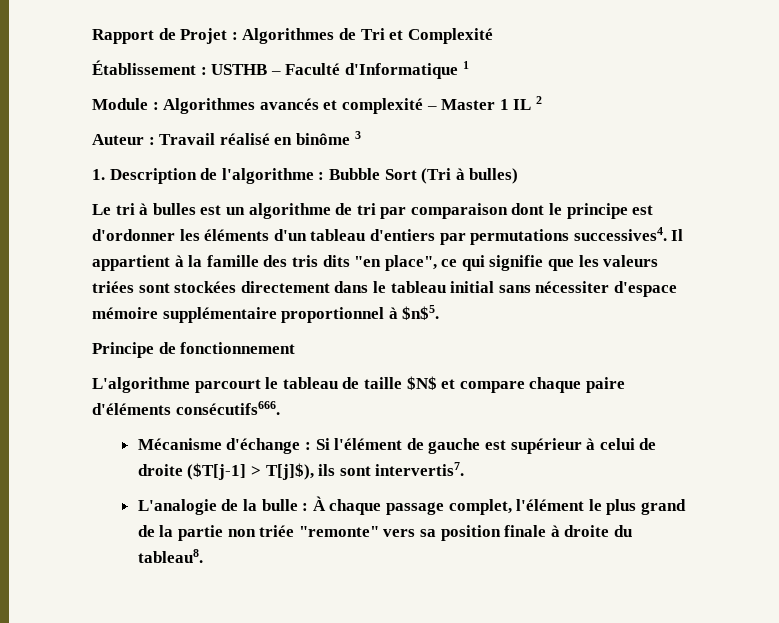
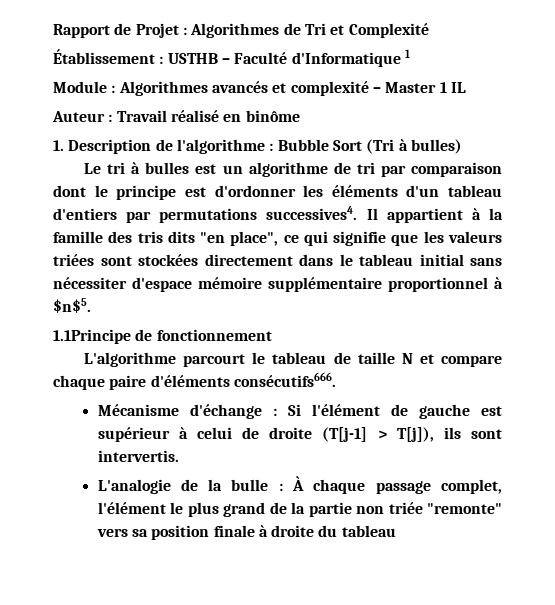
- Module : Algorithmes avancés et complexité – Master 1 IL 2
+ Module : Algorithmes avancés et complexité – Master 1 IL
- Auteur : Travail réalisé en binôme 3
+ Auteur : Travail réalisé en binôme
- Principe de fonctionnement
+ 1.1Principe de fonctionnement
- L'algorithme parcourt le tableau de taille $N$ et compare chaque paire d'éléments consécutifs666.
+ L'algorithme parcourt le tableau de taille N et compare chaque paire d'éléments consécutifs666.
- Mécanisme d'échange : Si l'élément de gauche est supérieur à celui de droite ($T[j-1] > T[j]$), ils sont intervertis7.
+ Mécanisme d'échange : Si l'élément de gauche est supérieur à celui de droite (T[j-1] > T[j]), ils sont intervertis.
- L'analogie de la bulle : À chaque passage complet, l'élément le plus grand de la partie non triée "remonte" vers sa position finale à droite du tableau8.
+ L'analogie de la bulle : À chaque passage complet, l'élément le plus grand de la partie non triée "remonte" vers sa position finale à droite du tableau

